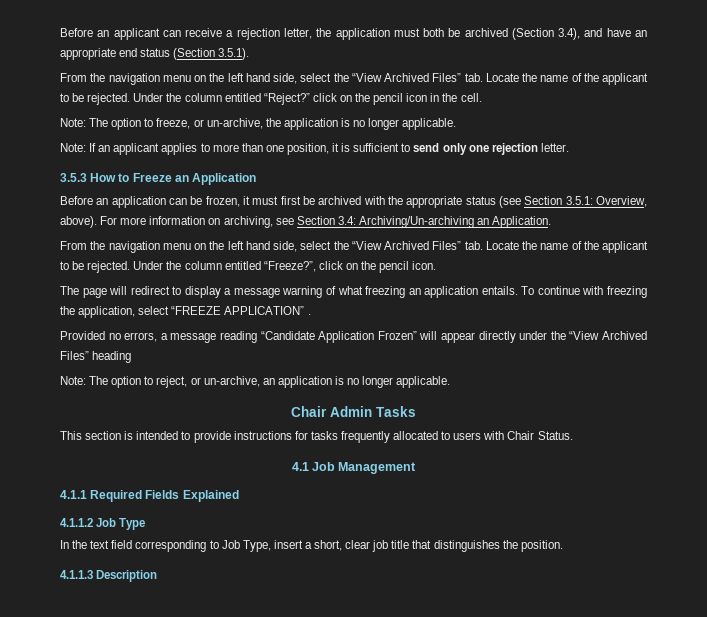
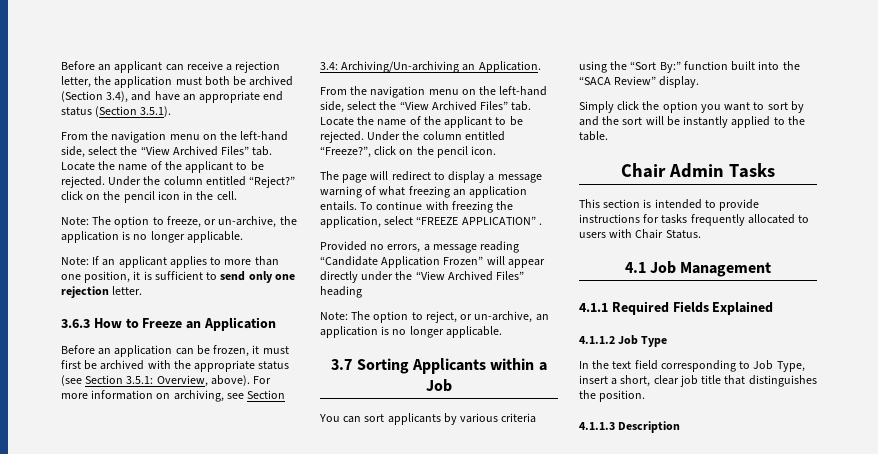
  Before an applicant can receive a rejection letter, the application must both be archived (Section 3.4), and have an appropriate end status (Section 3.5.1).
- From the navigation menu on the left hand side, select the “View Archived Files” tab. Locate the name of the applicant to be rejected.
+ From the navigation menu on the left-hand side, select the “View Archived Files” tab. Locate the name of the applicant to be rejected.
- 3.5.3 How to Freeze an Application
+ 3.6.3 How to Freeze an Application
  For more information on archiving, see Section 3.4: Archiving/Un-archiving an Application.
- From the navigation menu on the left hand side, select the “View Archived Files” tab. Locate the name of the applicant to be rejected.
+ From the navigation menu on the left-hand side, select the “View Archived Files” tab. Locate the name of the applicant to be rejected.
+ 3.7 Sorting Applicants within a Job
+ You can sort applicants by various criteria using the “Sort By:” function built into the “SACA Review” display.
+ Simply click the option you want to sort by and the sort will be instantly applied to the table.

